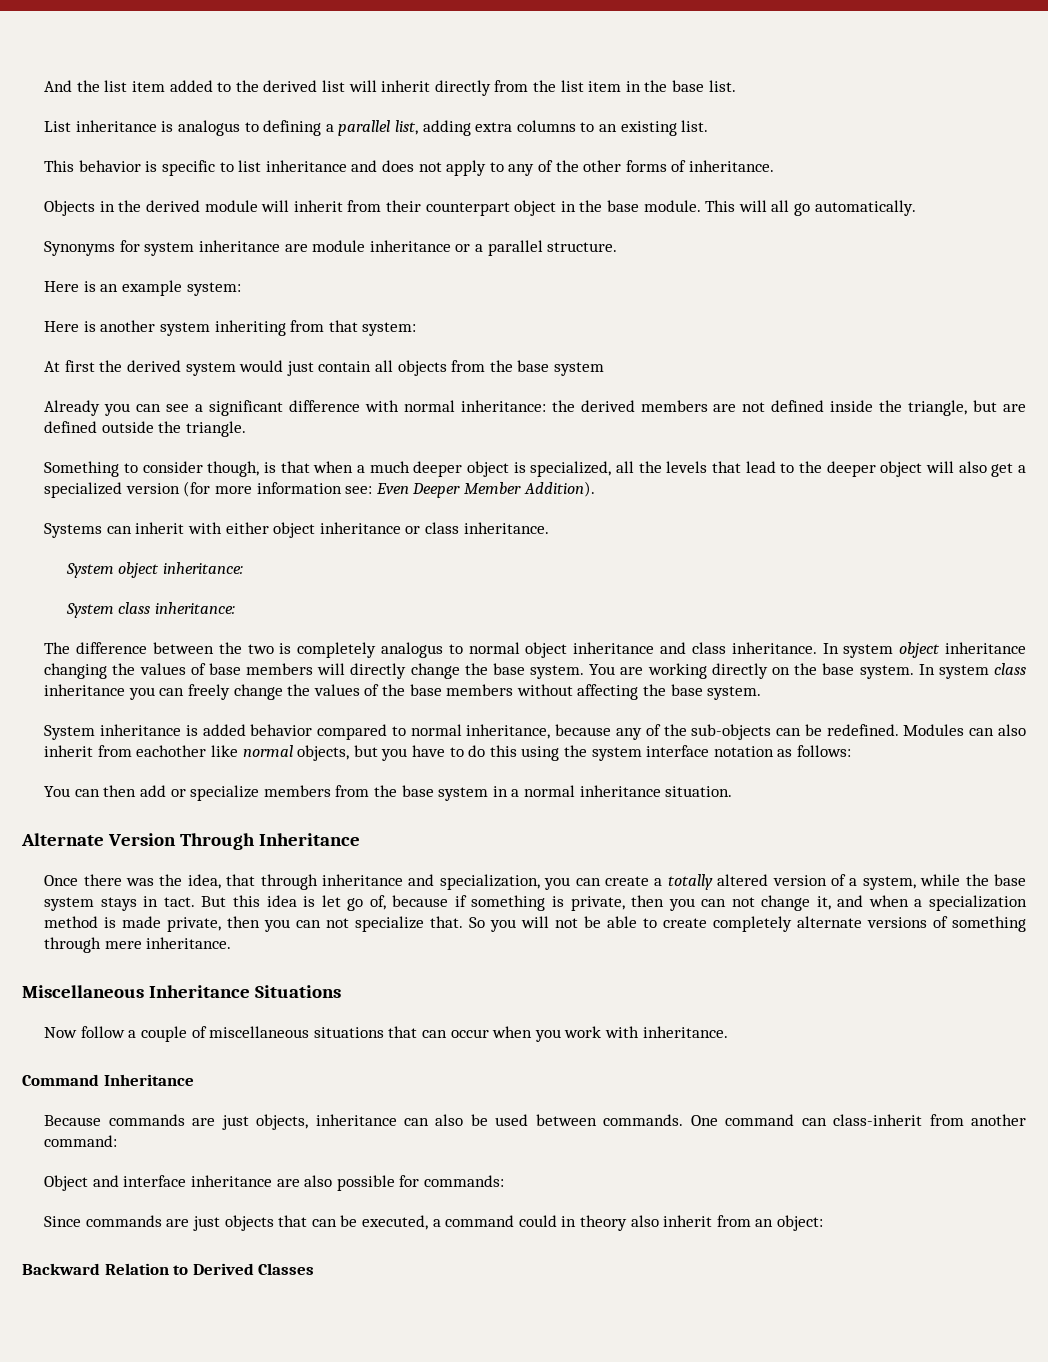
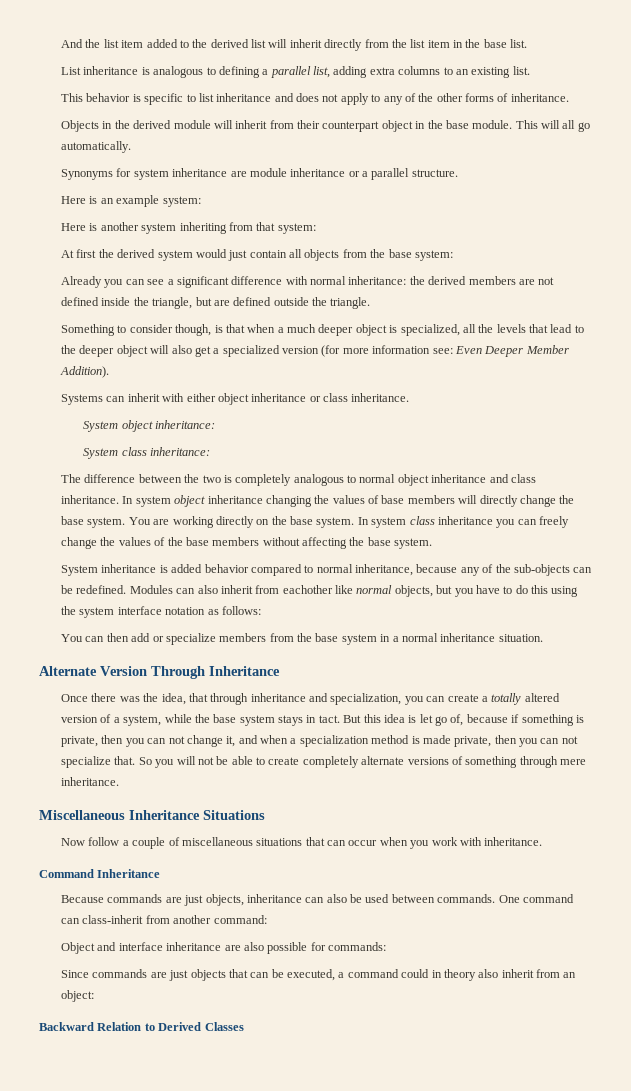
- List inheritance is analogus to defining a parallel list, adding extra columns to an existing list.
+ List inheritance is analogous to defining a parallel list, adding extra columns to an existing list.
- At first the derived system would just contain all objects from the base system
+ At first the derived system would just contain all objects from the base system:
- The difference between the two is completely analogus to normal object inheritance and class inheritance.
+ The difference between the two is completely analogous to normal object inheritance and class inheritance.

